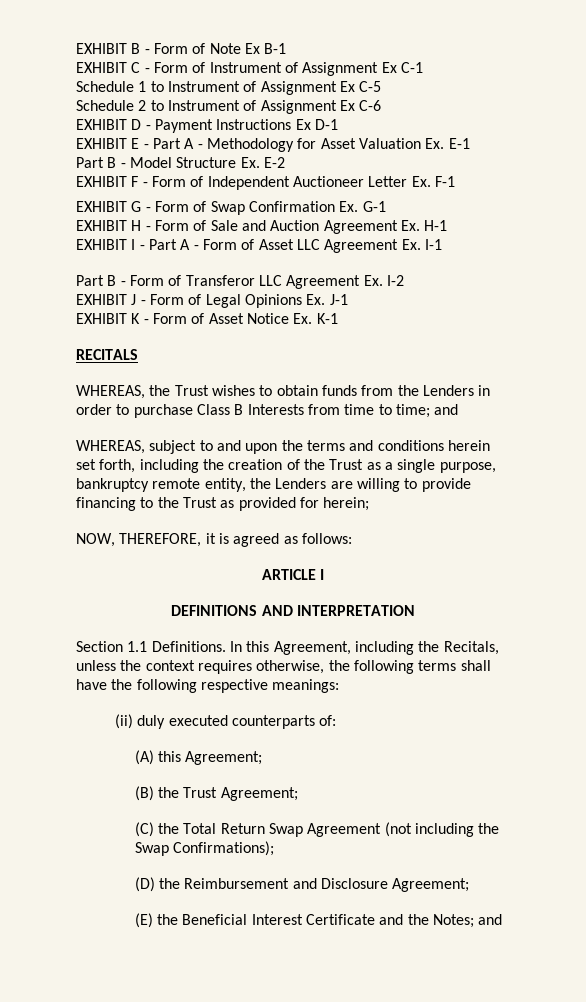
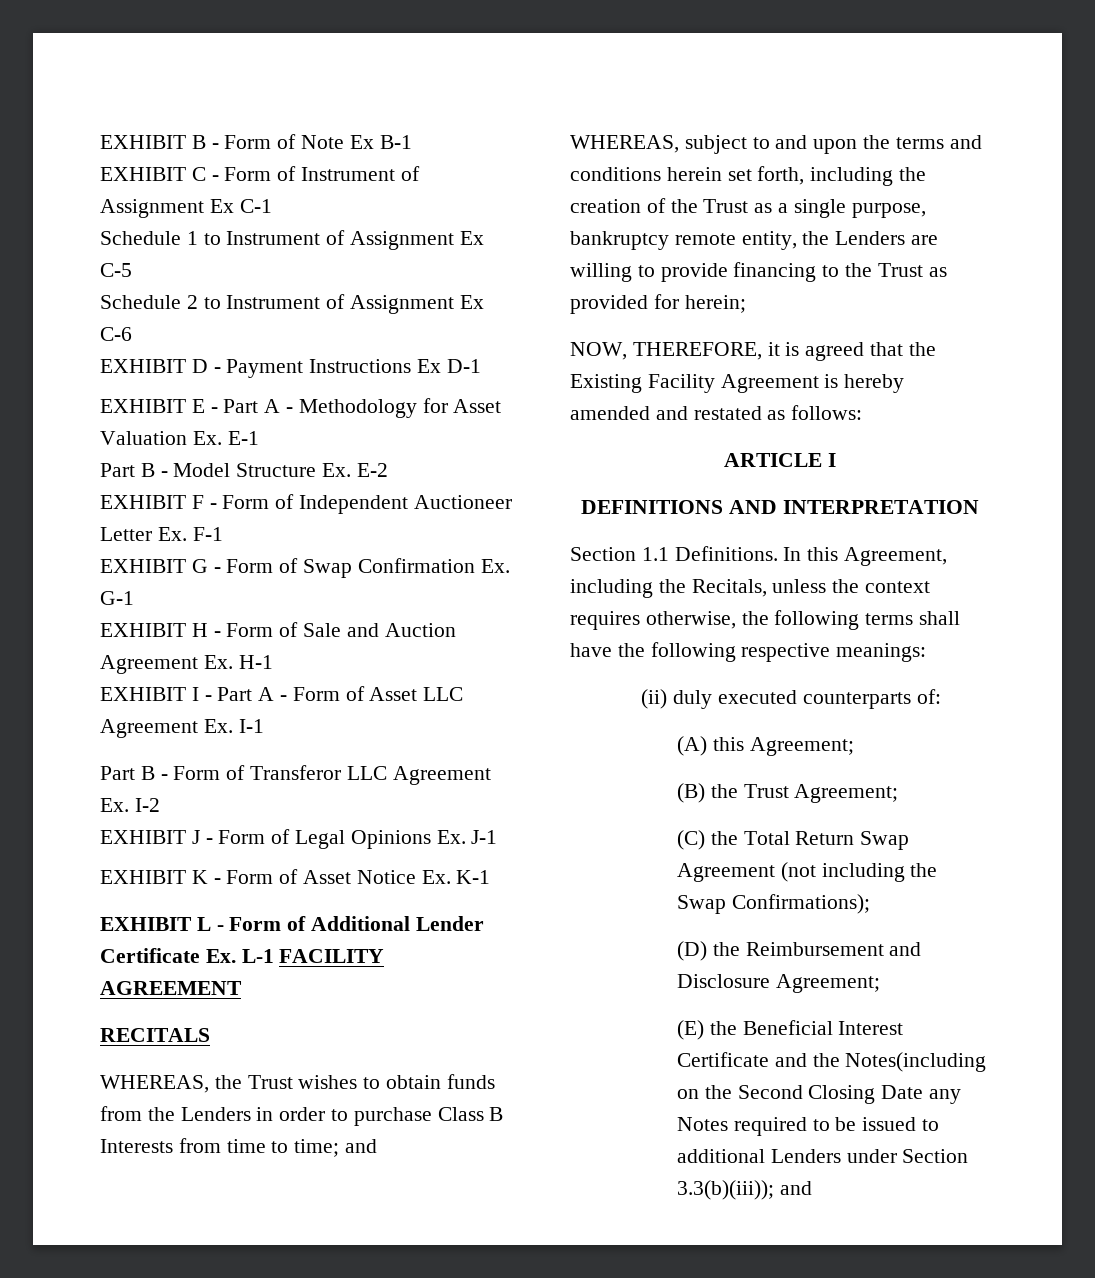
+ EXHIBIT L - Form of Additional Lender Certificate Ex. L-1 FACILITY AGREEMENT
- NOW, THEREFORE, it is agreed as follows:
+ NOW, THEREFORE, it is agreed that the Existing Facility Agreement is hereby amended and restated as follows:
- (E) the Beneficial Interest Certificate and the Notes; and
+ (E) the Beneficial Interest Certificate and the Notes(including on the Second Closing Date any Notes required to be issued to additional Lenders under Section 3.3(b)(iii)); and

